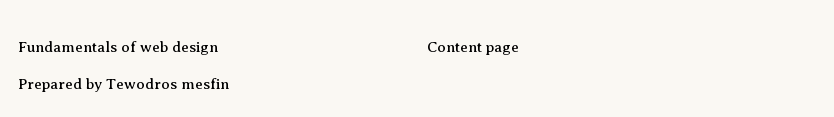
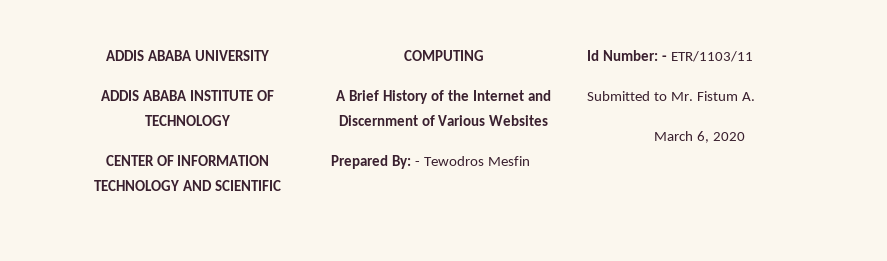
- Fundamentals of web design
- Prepared by Tewodros mesfin
- Content page
+ ADDIS ABABA UNIVERSITY
+ ADDIS ABABA INSTITUTE OF TECHNOLOGY
+ CENTER OF INFORMATION TECHNOLOGY AND SCIENTIFIC COMPUTING
+ A Brief History of the Internet and Discernment of Various Websites
+ Prepared By: - Tewodros Mesfin
+ Id Number: - ETR/1103/11
+ Submitted to Mr. Fistum A.
+ March 6, 2020

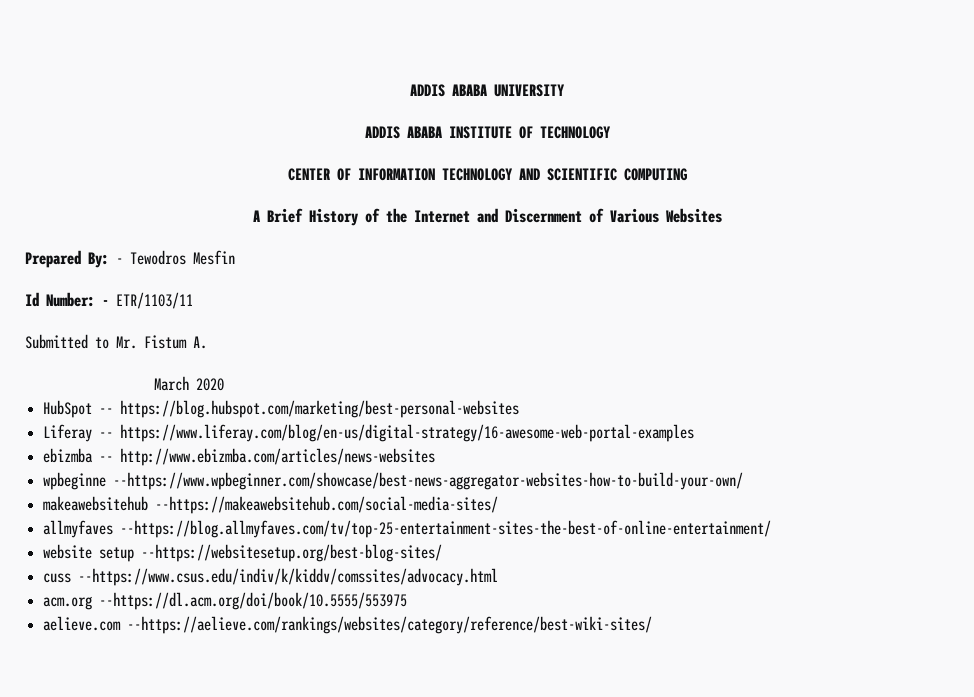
- March 6, 2020
+ March 2020
+ HubSpot -- https://blog.hubspot.com/marketing/best-personal-websites
+ Liferay -- https://www.liferay.com/blog/en-us/digital-strategy/16-awesome-web-portal-examples
+ ebizmba -- http://www.ebizmba.com/articles/news-websites
+ wpbeginne --https://www.wpbeginner.com/showcase/best-news-aggregator-websites-how-to-build-your-own/
+ makeawebsitehub --https://makeawebsitehub.com/social-media-sites/
+ allmyfaves --https://blog.allmyfaves.com/tv/top-25-entertainment-sites-the-best-of-online-entertainment/
+ website setup --https://websitesetup.org/best-blog-sites/
+ cuss --https://www.csus.edu/indiv/k/kiddv/comssites/advocacy.html
+ acm.org --https://dl.acm.org/doi/book/10.5555/553975
+ aelieve.com --https://aelieve.com/rankings/websites/category/reference/best-wiki-sites/

